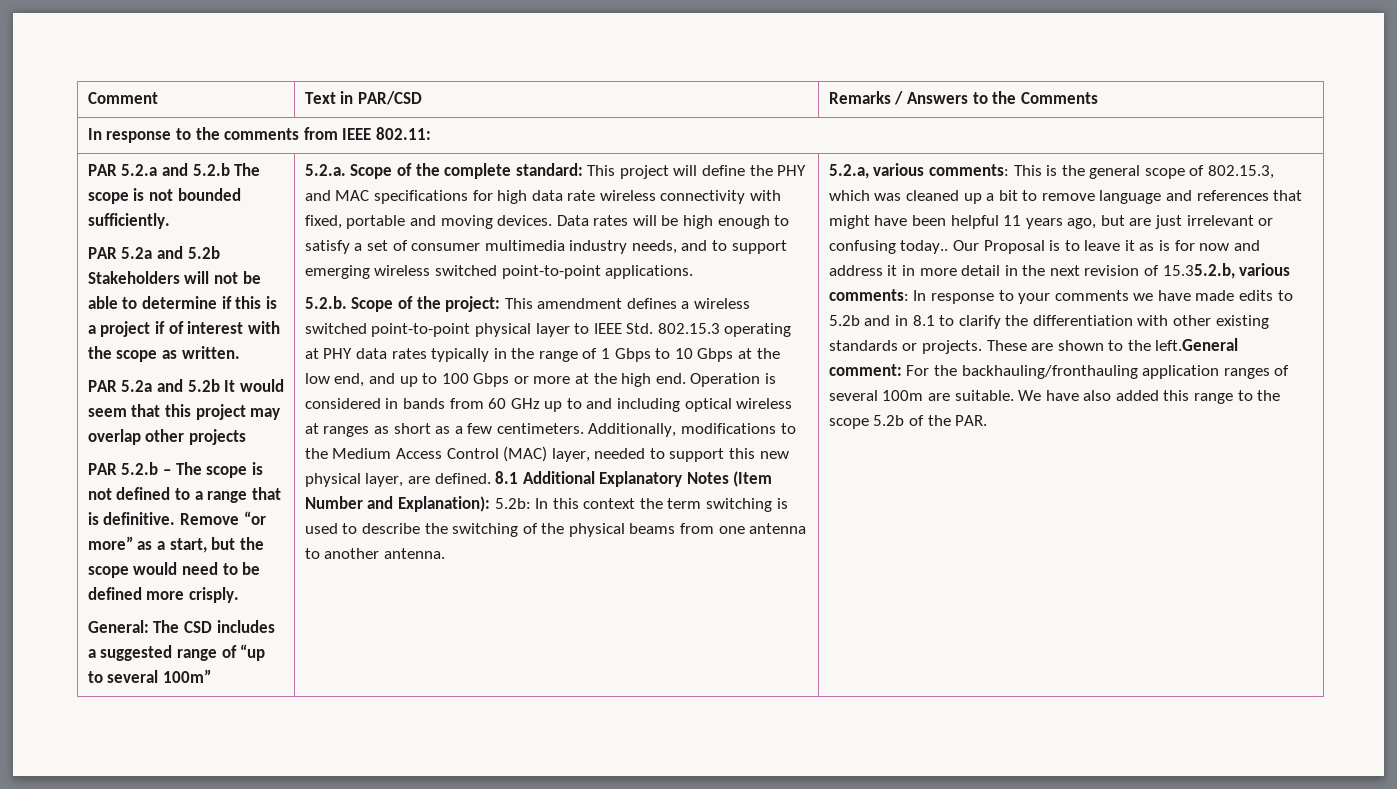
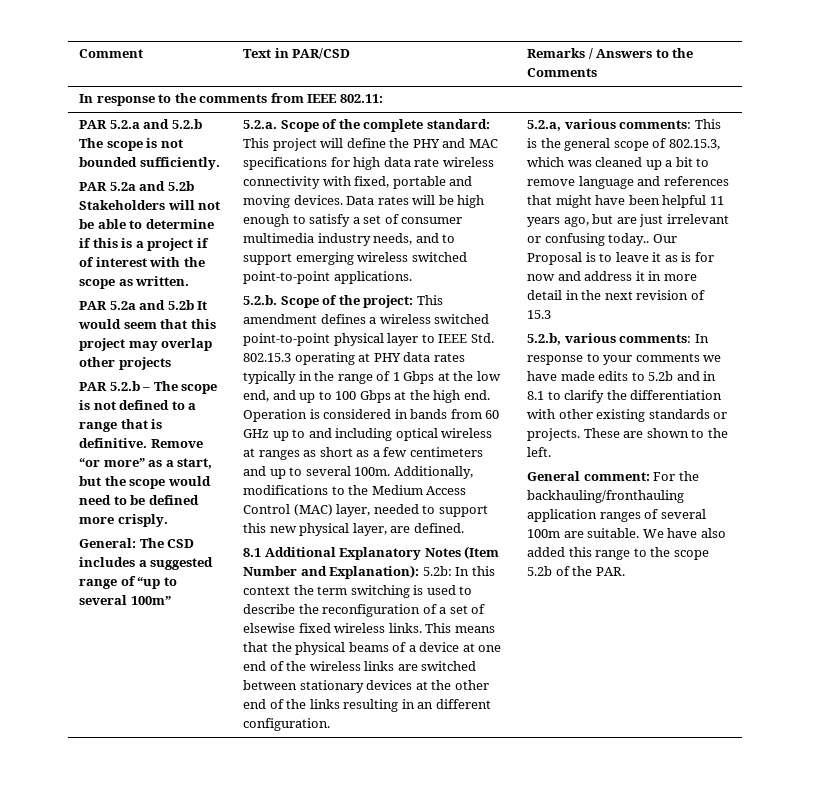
- 5.2.b. Scope of the project: This amendment defines a wireless switched point-to-point physical layer to IEEE Std. 802.15.3 operating at PHY data rates typically in the range of 1 Gbps to 10 Gbps at the low end, and up to 100 Gbps or more at the high end.
+ 5.2.b. Scope of the project: This amendment defines a wireless switched point-to-point physical layer to IEEE Std. 802.15.3 operating at PHY data rates typically in the range of 1 Gbps at the low end, and up to 100 Gbps at the high end.
- Operation is considered in bands from 60 GHz up to and including optical wireless at ranges as short as a few centimeters.
+ Operation is considered in bands from 60 GHz up to and including optical wireless at ranges as short as a few centimeters and up to several 100m.
- Additionally, modifications to the Medium Access Control (MAC) layer, needed to support this new physical layer, are defined. 8.1 Additional Explanatory Notes (Item Number and Explanation): 5.2b: In this context the term switching is used to describe the switching of the physical beams from one antenna to another antenna.
+ Additionally, modifications to the Medium Access Control (MAC) layer, needed to support this new physical layer, are defined.
+ 8.1 Additional Explanatory Notes (Item Number and Explanation): 5.2b: In this context the term switching is used to describe the reconfiguration of a set of elsewise fixed wireless links. This means that the physical beams of a device at one end of the wireless links are switched between stationary devices at the other end of the links resulting in an different configuration.
- Our Proposal is to leave it as is for now and address it in more detail in the next revision of 15.35.2.b, various comments: In response to your comments we have made edits to 5.2b and in 8.1 to clarify the differentiation with other existing standards or projects.
+ Our Proposal is to leave it as is for now and address it in more detail in the next revision of 15.3
+ 5.2.b, various comments: In response to your comments we have made edits to 5.2b and in 8.1 to clarify the differentiation with other existing standards or projects.
- These are shown to the left.General comment: For the backhauling/fronthauling application ranges of several 100m are suitable.
+ These are shown to the left.
+ General comment: For the backhauling/fronthauling application ranges of several 100m are suitable.

